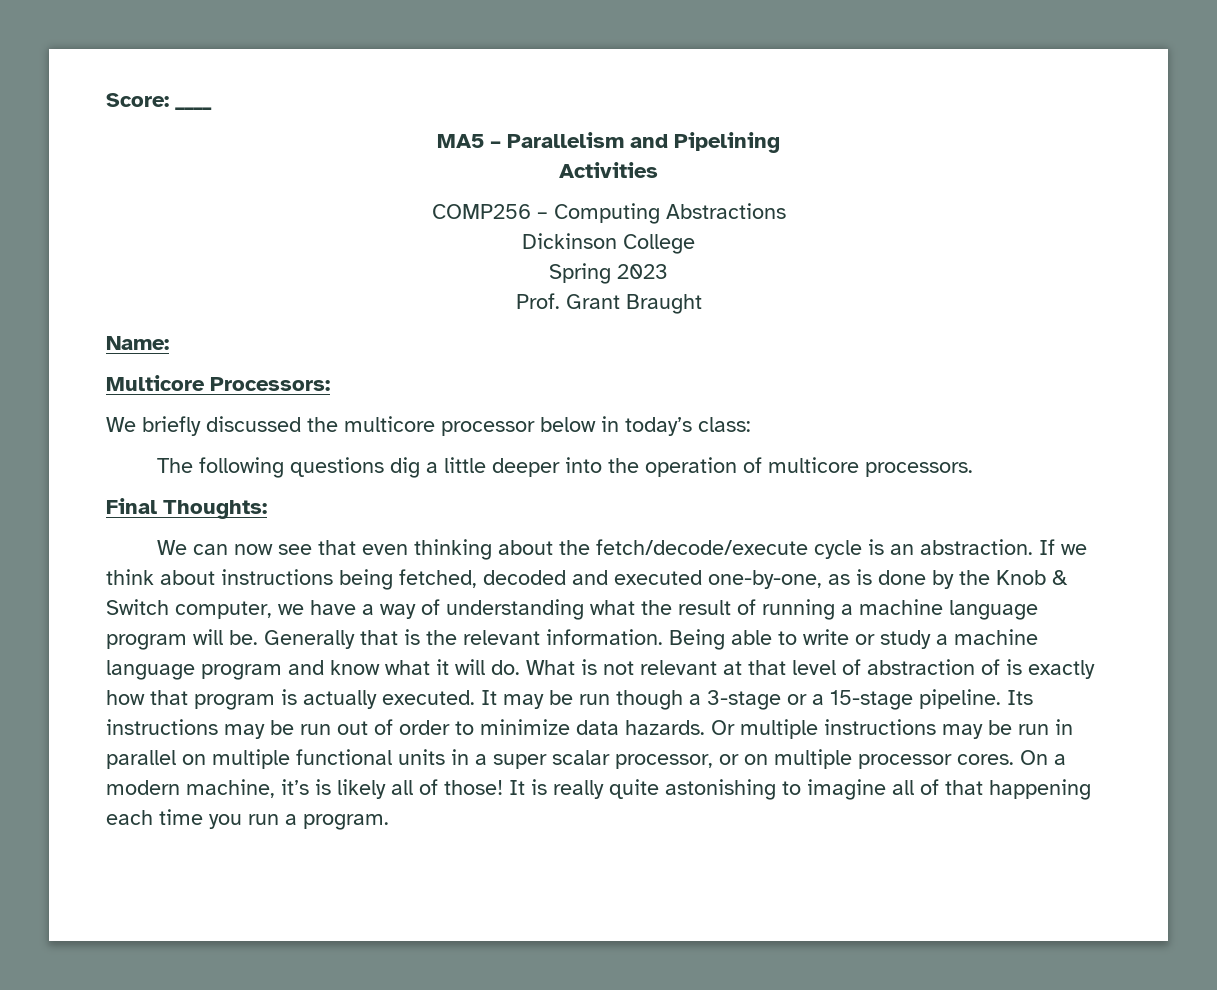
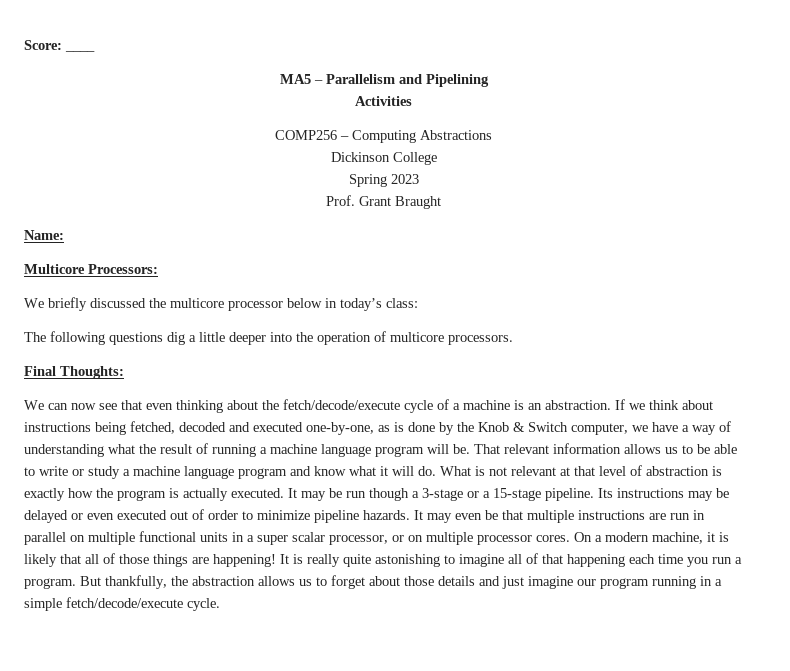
- We can now see that even thinking about the fetch/decode/execute cycle is an abstraction.
+ We can now see that even thinking about the fetch/decode/execute cycle of a machine is an abstraction.
- Generally that is the relevant information. Being able to write or study a machine language program and know what it will do.
+ That relevant information allows us to be able to write or study a machine language program and know what it will do.
- What is not relevant at that level of abstraction of is exactly how that program is actually executed.
+ What is not relevant at that level of abstraction is exactly how the program is actually executed.
- Its instructions may be run out of order to minimize data hazards. Or multiple instructions may be run in parallel on multiple functional units in a super scalar processor, or on multiple processor cores.
+ Its instructions may be delayed or even executed out of order to minimize pipeline hazards. It may even be that multiple instructions are run in parallel on multiple functional units in a super scalar processor, or on multiple processor cores.
- On a modern machine, it’s is likely all of those!
+ On a modern machine, it is likely that all of those things are happening!
+ But thankfully, the abstraction allows us to forget about those details and just imagine our program running in a simple fetch/decode/execute cycle.

